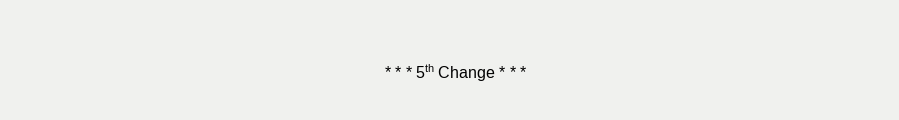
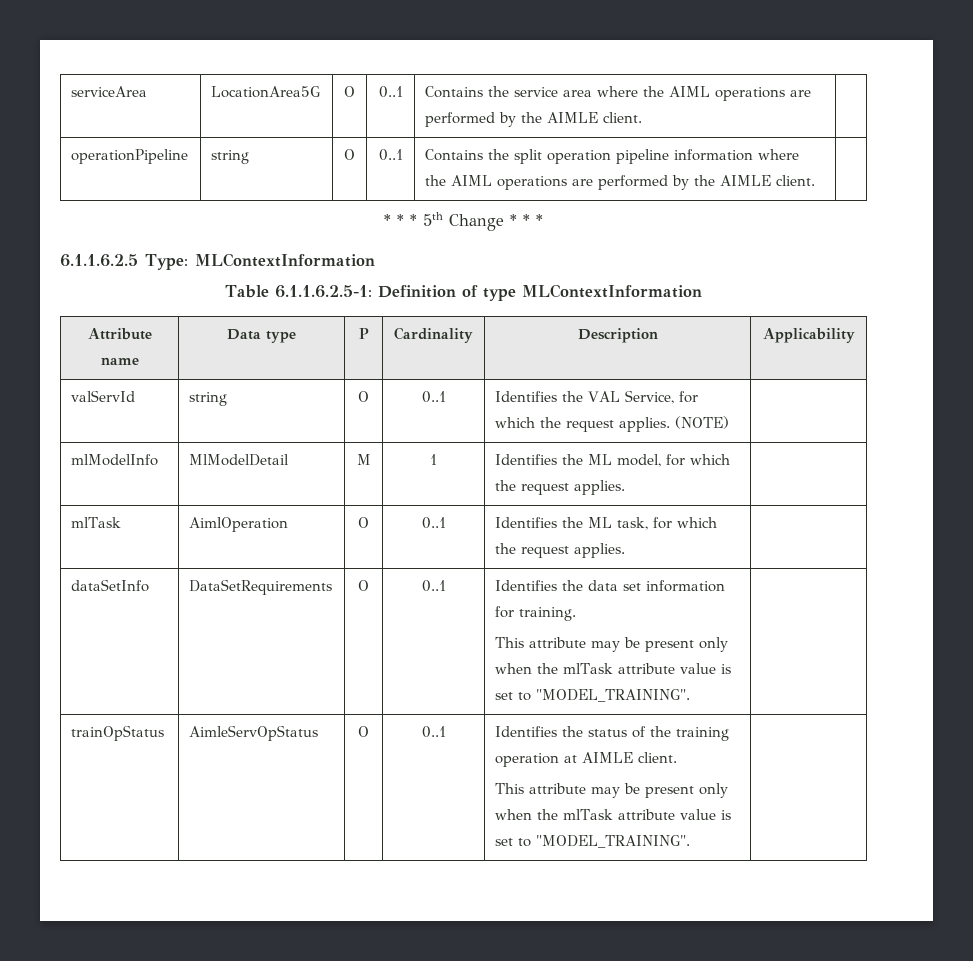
+ serviceArea | LocationArea5G | O | 0..1 | Contains the service area where the AIML operations are performed by the AIMLE client. |
+ operationPipeline | string | O | 0..1 | Contains the split operation pipeline information where the AIML operations are performed by the AIMLE client. |
+ 6.1.1.6.2.5 Type: MLContextInformation
+ Table 6.1.1.6.2.5-1: Definition of type MLContextInformation
+ Attribute name | Data type | P | Cardinality | Description | Applicability
+ valServId | string | O | 0..1 | Identifies the VAL Service, for which the request applies. (NOTE) |
+ mlModelInfo | MlModelDetail | M | 1 | Identifies the ML model, for which the request applies. |
+ mlTask | AimlOperation | O | 0..1 | Identifies the ML task, for which the request applies. |
+ dataSetInfo | DataSetRequirements | O | 0..1 | Identifies the data set information for training.
+ This attribute may be present only when the mlTask attribute value is set to "MODEL_TRAINING". |
+ trainOpStatus | AimleServOpStatus | O | 0..1 | Identifies the status of the training operation at AIMLE client.
+ This attribute may be present only when the mlTask attribute value is set to "MODEL_TRAINING". |

